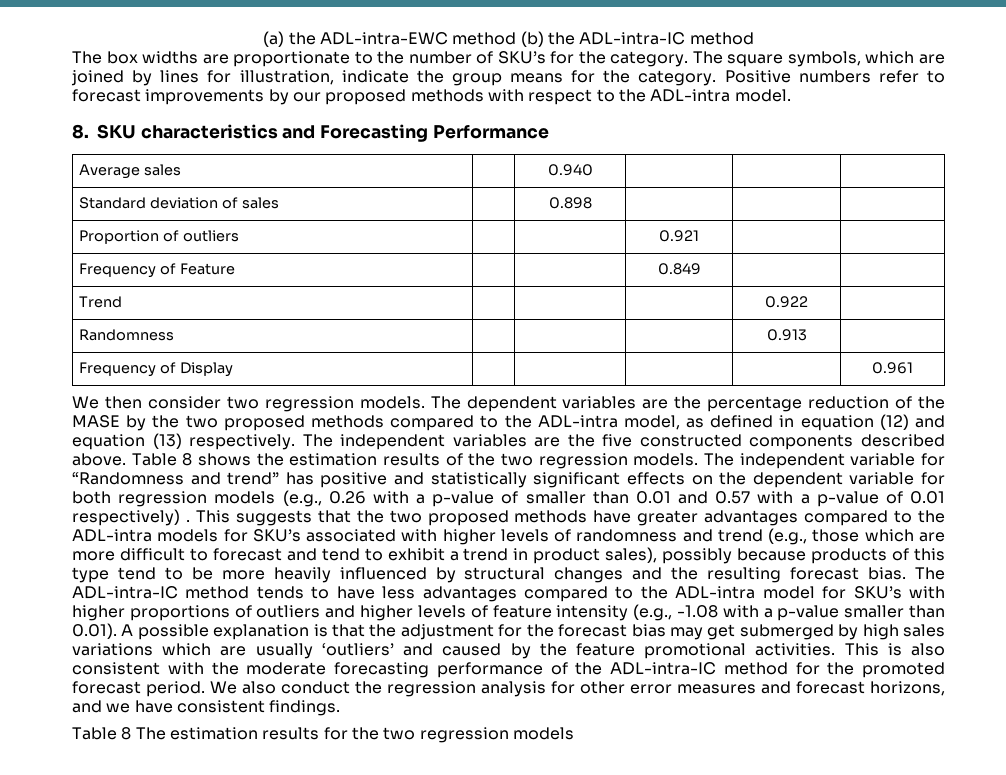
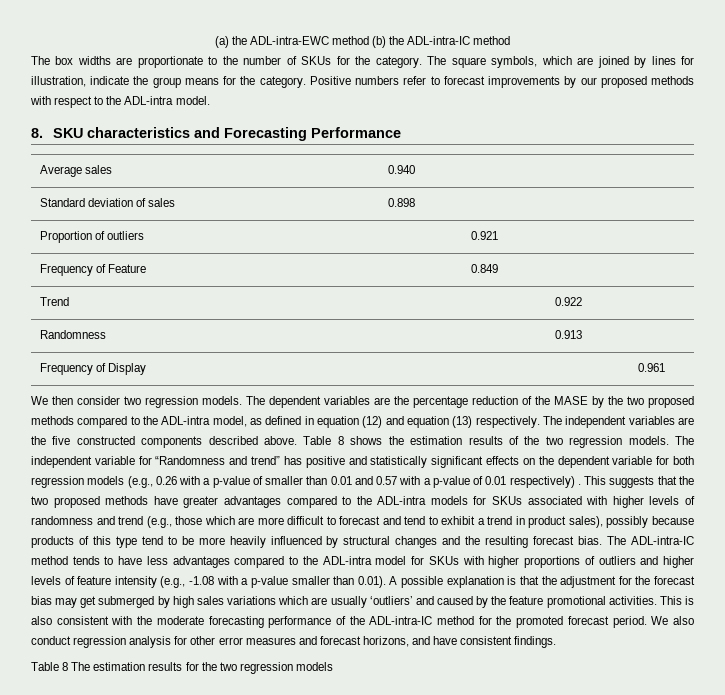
- The box widths are proportionate to the number of SKU’s for the category.
+ The box widths are proportionate to the number of SKUs for the category.
- This suggests that the two proposed methods have greater advantages compared to the ADL-intra models for SKU’s associated with higher levels of randomness and trend (e.g., those which are more difficult to forecast and tend to exhibit a trend in product sales), possibly because products of this type tend to be more heavily influenced by structural changes and the resulting forecast bias.
+ This suggests that the two proposed methods have greater advantages compared to the ADL-intra models for SKUs associated with higher levels of randomness and trend (e.g., those which are more difficult to forecast and tend to exhibit a trend in product sales), possibly because products of this type tend to be more heavily influenced by structural changes and the resulting forecast bias.
- The ADL-intra-IC method tends to have less advantages compared to the ADL-intra model for SKU’s with higher proportions of outliers and higher levels of feature intensity (e.g., -1.08 with a p-value smaller than 0.01). A possible explanation is that the adjustment for the forecast bias may get submerged by high sales variations which are usually ‘outliers’ and caused by the feature promotional activities.
+ The ADL-intra-IC method tends to have less advantages compared to the ADL-intra model for SKUs with higher proportions of outliers and higher levels of feature intensity (e.g., -1.08 with a p-value smaller than 0.01). A possible explanation is that the adjustment for the forecast bias may get submerged by high sales variations which are usually ‘outliers’ and caused by the feature promotional activities.
- We also conduct the regression analysis for other error measures and forecast horizons, and we have consistent findings.
+ We also conduct regression analysis for other error measures and forecast horizons, and have consistent findings.

